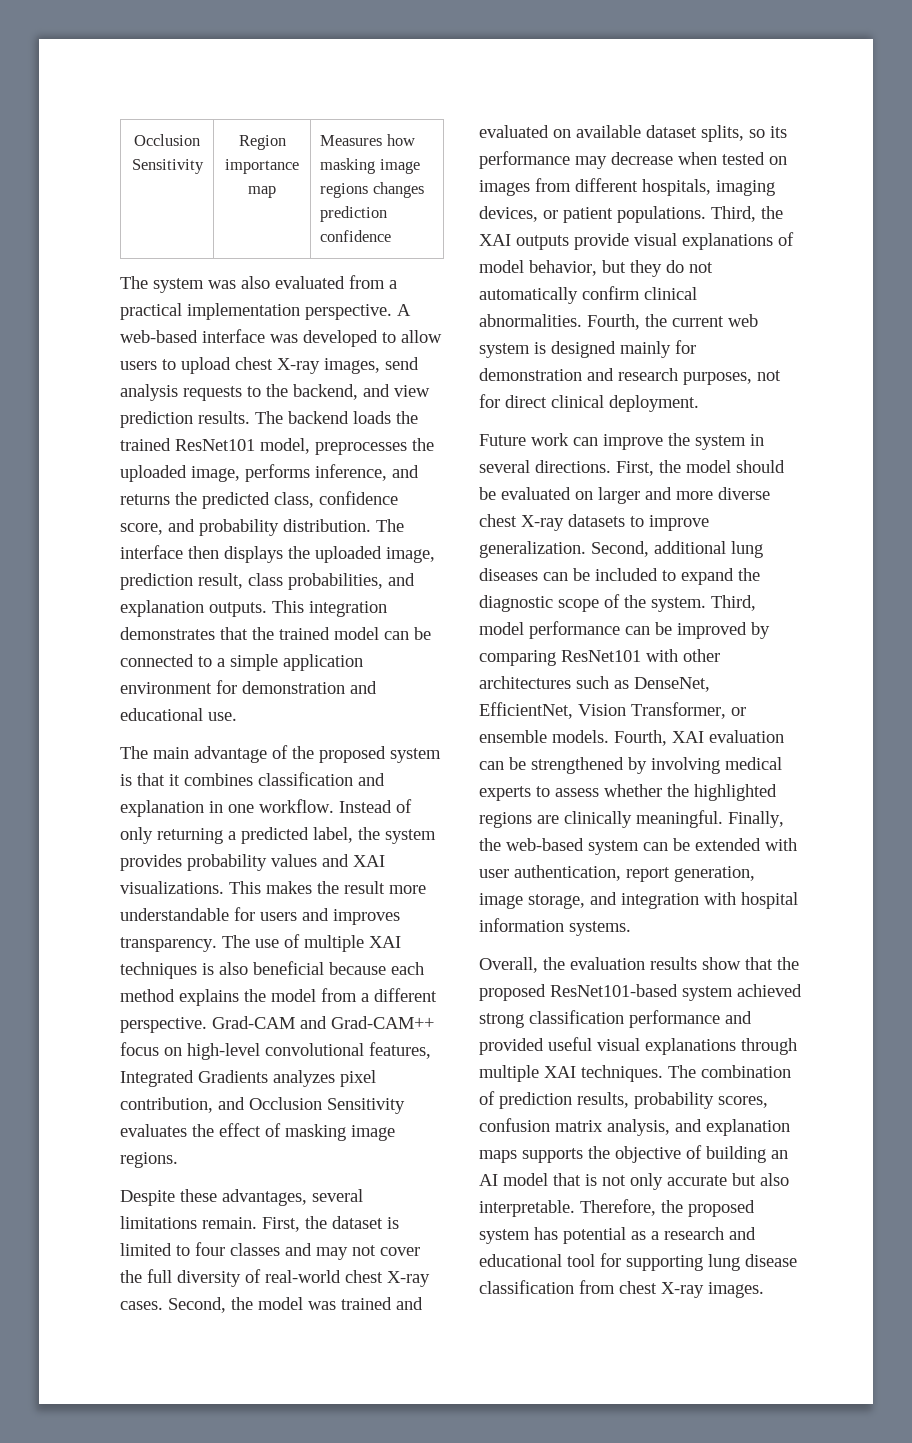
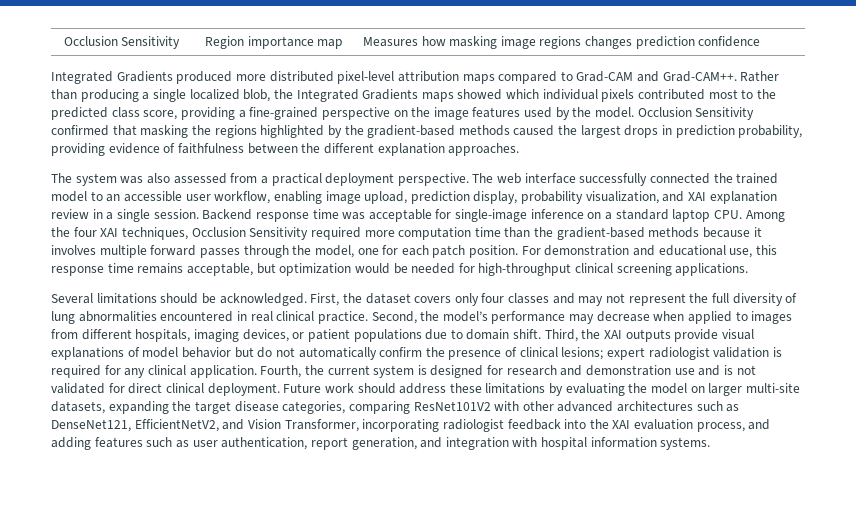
+ Integrated Gradients produced more distributed pixel-level attribution maps compared to Grad-CAM and Grad-CAM++. Rather than producing a single localized blob, the Integrated Gradients maps showed which individual pixels contributed most to the predicted class score, providing a fine-grained perspective on the image features used by the model. Occlusion Sensitivity confirmed that masking the regions highlighted by the gradient-based methods caused the largest drops in prediction probability, providing evidence of faithfulness between the different explanation approaches.
- The system was also evaluated from a practical implementation perspective. A web-based interface was developed to allow users to upload chest X-ray images, send analysis requests to the backend, and view prediction results. The backend loads the trained ResNet101 model, preprocesses the uploaded image, performs inference, and returns the predicted class, confidence score, and probability distribution. The interface then displays the uploaded image, prediction result, class probabilities, and explanation outputs. This integration demonstrates that the trained model can be connected to a simple application environment for demonstration and educational use.
- The main advantage of the proposed system is that it combines classification and explanation in one workflow. Instead of only returning a predicted label, the system provides probability values and XAI visualizations. This makes the result more understandable for users and improves transparency. The use of multiple XAI techniques is also beneficial because each method explains the model from a different perspective. Grad-CAM and Grad-CAM++ focus on high-level convolutional features, Integrated Gradients analyzes pixel contribution, and Occlusion Sensitivity evaluates the effect of masking image regions.
- Despite these advantages, several limitations remain. First, the dataset is limited to four classes and may not cover the full diversity of real-world chest X-ray cases. Second, the model was trained and evaluated on available dataset splits, so its performance may decrease when tested on images from different hospitals, imaging devices, or patient populations.
+ The system was also assessed from a practical deployment perspective. The web interface successfully connected the trained model to an accessible user workflow, enabling image upload, prediction display, probability visualization, and XAI explanation review in a single session. Backend response time was acceptable for single-image inference on a standard laptop CPU. Among the four XAI techniques, Occlusion Sensitivity required more computation time than the gradient-based methods because it involves multiple forward passes through the model, one for each patch position. For demonstration and educational use, this response time remains acceptable, but optimization would be needed for high-throughput clinical screening applications.
+ Several limitations should be acknowledged. First, the dataset covers only four classes and may not represent the full diversity of lung abnormalities encountered in real clinical practice. Second, the model’s performance may decrease when applied to images from different hospitals, imaging devices, or patient populations due to domain shift.
- Third, the XAI outputs provide visual explanations of model behavior, but they do not automatically confirm clinical abnormalities.
+ Third, the XAI outputs provide visual explanations of model behavior but do not automatically confirm the presence of clinical lesions; expert radiologist validation is required for any clinical application.
- Fourth, the current web system is designed mainly for demonstration and research purposes, not for direct clinical deployment.
- Future work can improve the system in several directions. First, the model should be evaluated on larger and more diverse chest X-ray datasets to improve generalization. Second, additional lung diseases can be included to expand the diagnostic scope of the system. Third, model performance can be improved by comparing ResNet101 with other architectures such as DenseNet, EfficientNet, Vision Transformer, or ensemble models. Fourth, XAI evaluation can be strengthened by involving medical experts to assess whether the highlighted regions are clinically meaningful. Finally, the web-based system can be extended with user authentication, report generation, image storage, and integration with hospital information systems.
+ Fourth, the current system is designed for research and demonstration use and is not validated for direct clinical deployment. Future work should address these limitations by evaluating the model on larger multi-site datasets, expanding the target disease categories, comparing ResNet101V2 with other advanced architectures such as DenseNet121, EfficientNetV2, and Vision Transformer, incorporating radiologist feedback into the XAI evaluation process, and adding features such as user authentication, report generation, and integration with hospital information systems.
- Overall, the evaluation results show that the proposed ResNet101-based system achieved strong classification performance and provided useful visual explanations through multiple XAI techniques. The combination of prediction results, probability scores, confusion matrix analysis, and explanation maps supports the objective of building an AI model that is not only accurate but also interpretable. Therefore, the proposed system has potential as a research and educational tool for supporting lung disease classification from chest X-ray images.

